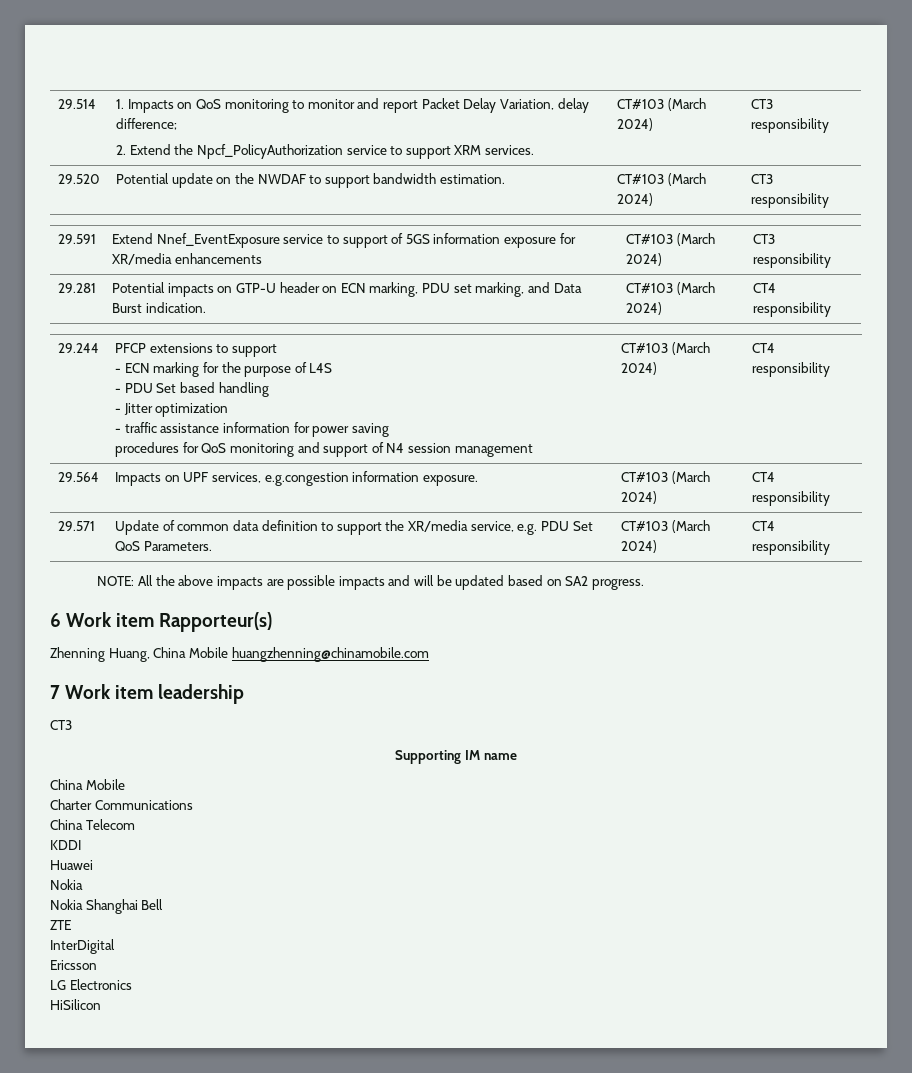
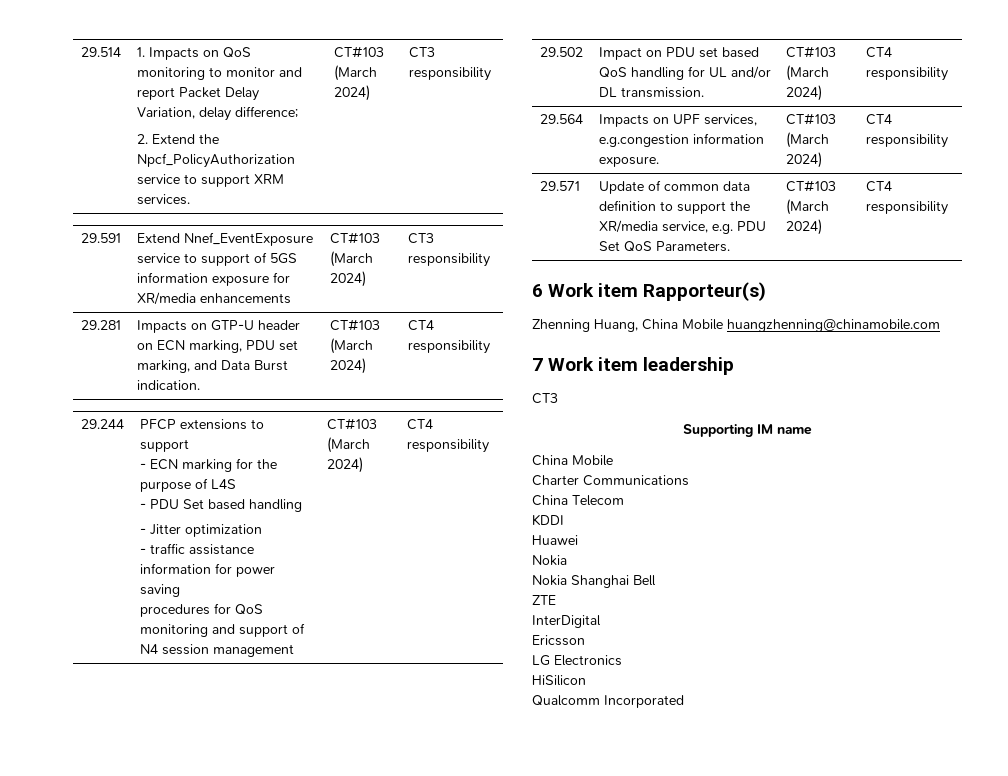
- 29.520 | Potential update on the NWDAF to support bandwidth estimation. | CT#103 (March 2024) | CT3 responsibility
- 29.281 | Potential impacts on GTP-U header on ECN marking, PDU set marking, and Data Burst indication. | CT#103 (March 2024) | CT4 responsibility
+ 29.281 | Impacts on GTP-U header on ECN marking, PDU set marking, and Data Burst indication. | CT#103 (March 2024) | CT4 responsibility
+ 29.502 | Impact on PDU set based QoS handling for UL and/or DL transmission. | CT#103 (March 2024) | CT4 responsibility
- NOTE: All the above impacts are possible impacts and will be updated based on SA2 progress.
+ Qualcomm Incorporated

